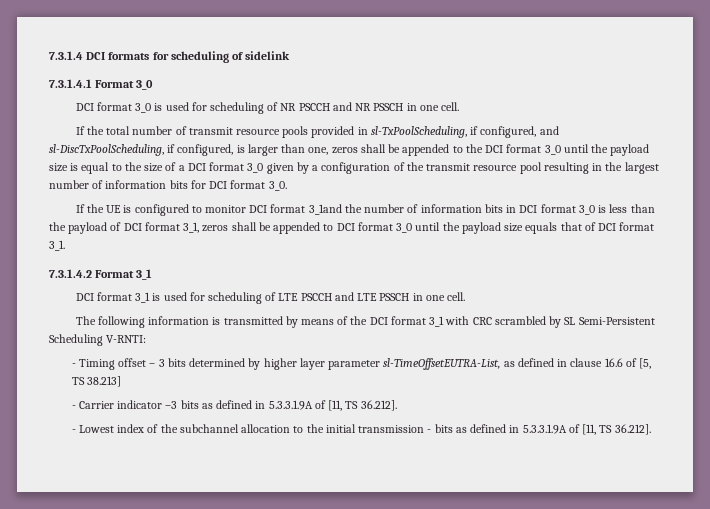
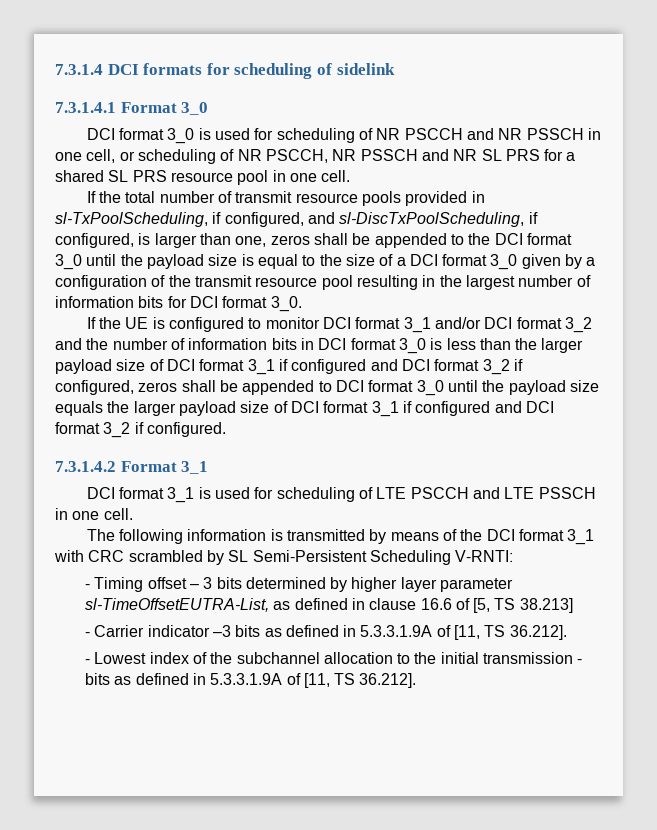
- DCI format 3_0 is used for scheduling of NR PSCCH and NR PSSCH in one cell.
+ DCI format 3_0 is used for scheduling of NR PSCCH and NR PSSCH in one cell, or scheduling of NR PSCCH, NR PSSCH and NR SL PRS for a shared SL PRS resource pool in one cell.
- If the UE is configured to monitor DCI format 3_1and the number of information bits in DCI format 3_0 is less than the payload of DCI format 3_1, zeros shall be appended to DCI format 3_0 until the payload size equals that of DCI format 3_1.
+ If the UE is configured to monitor DCI format 3_1 and/or DCI format 3_2 and the number of information bits in DCI format 3_0 is less than the larger payload size of DCI format 3_1 if configured and DCI format 3_2 if configured, zeros shall be appended to DCI format 3_0 until the payload size equals the larger payload size of DCI format 3_1 if configured and DCI format 3_2 if configured.

